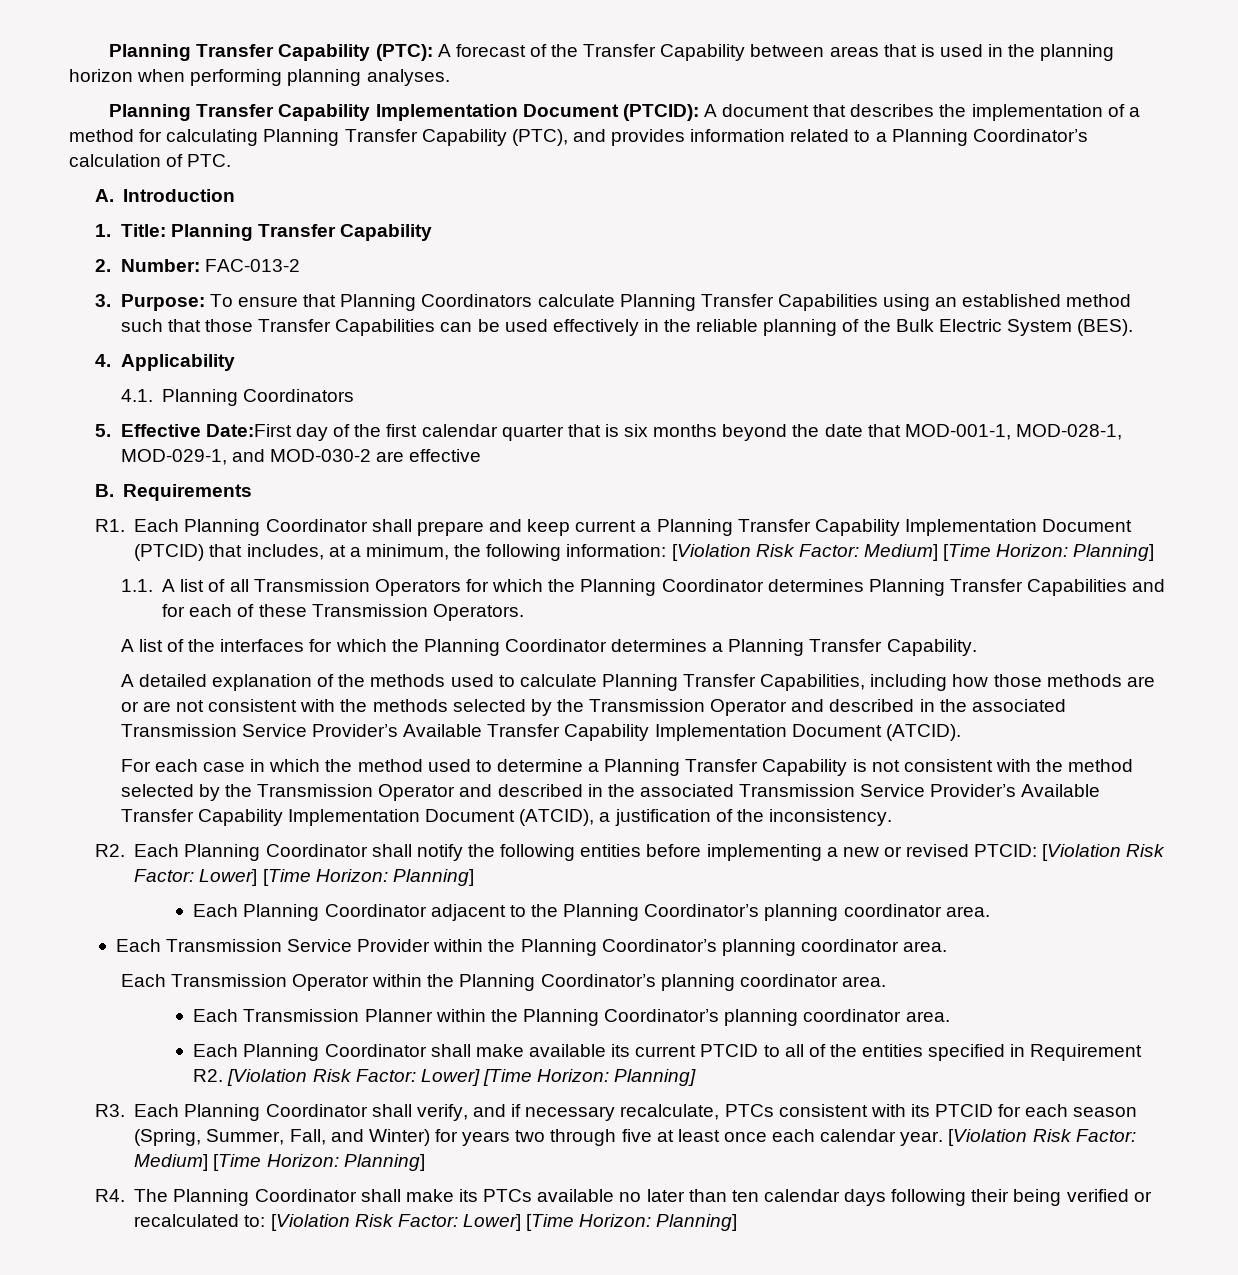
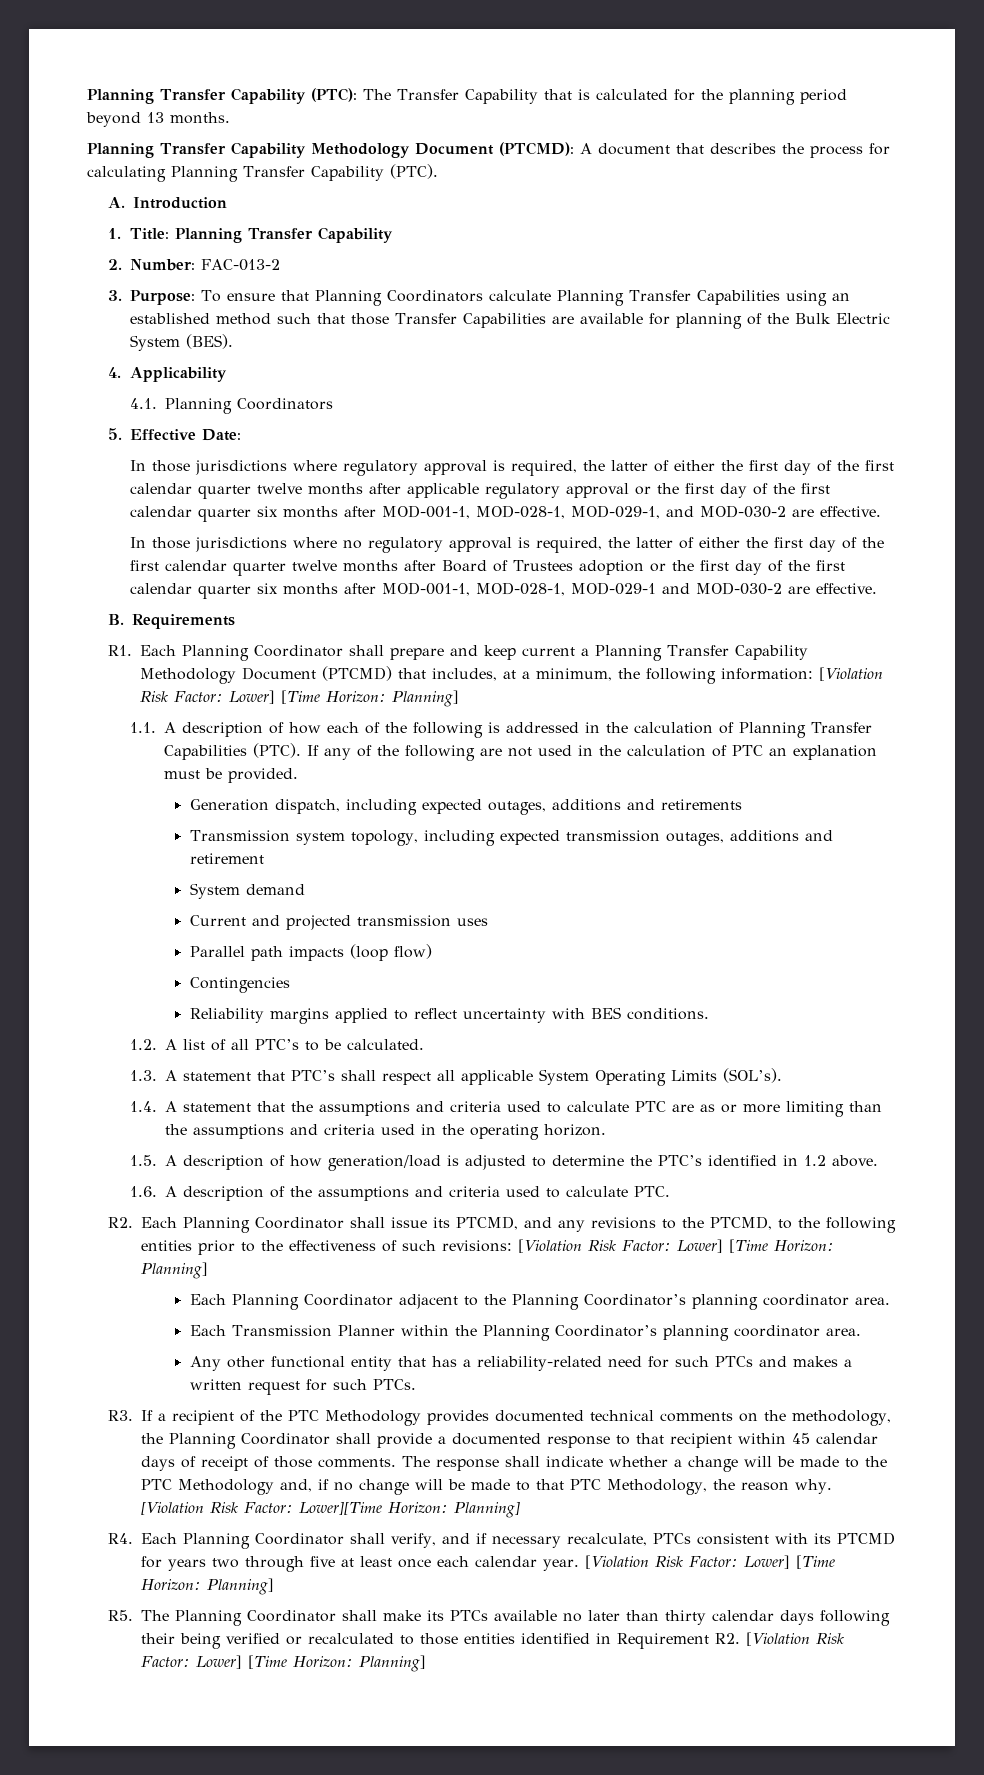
- Planning Transfer Capability (PTC): A forecast of the Transfer Capability between areas that is used in the planning horizon when performing planning analyses.
- Planning Transfer Capability Implementation Document (PTCID): A document that describes the implementation of a method for calculating Planning Transfer Capability (PTC), and provides information related to a Planning Coordinator’s calculation of PTC.
+ Planning Transfer Capability (PTC): The Transfer Capability that is calculated for the planning period beyond 13 months.
+ Planning Transfer Capability Methodology Document (PTCMD): A document that describes the process for calculating Planning Transfer Capability (PTC).
- 3. Purpose: To ensure that Planning Coordinators calculate Planning Transfer Capabilities using an established method such that those Transfer Capabilities can be used effectively in the reliable planning of the Bulk Electric System (BES).
+ 3. Purpose: To ensure that Planning Coordinators calculate Planning Transfer Capabilities using an established method such that those Transfer Capabilities are available for planning of the Bulk Electric System (BES).
- 5. Effective Date:First day of the first calendar quarter that is six months beyond the date that MOD-001-1, MOD-028-1, MOD-029-1, and MOD-030-2 are effective
+ 5. Effective Date:
+ In those jurisdictions where regulatory approval is required, the latter of either the first day of the first calendar quarter twelve months after applicable regulatory approval or the first day of the first calendar quarter six months after MOD-001-1, MOD-028-1, MOD-029-1, and MOD-030-2 are effective.
+ In those jurisdictions where no regulatory approval is required, the latter of either the first day of the first calendar quarter twelve months after Board of Trustees adoption or the first day of the first calendar quarter six months after MOD-001-1, MOD-028-1, MOD-029-1 and MOD-030-2 are effective.
- R1. Each Planning Coordinator shall prepare and keep current a Planning Transfer Capability Implementation Document (PTCID) that includes, at a minimum, the following information: [Violation Risk Factor: Medium] [Time Horizon: Planning]
+ R1. Each Planning Coordinator shall prepare and keep current a Planning Transfer Capability Methodology Document (PTCMD) that includes, at a minimum, the following information: [Violation Risk Factor: Lower] [Time Horizon: Planning]
- 1.1. A list of all Transmission Operators for which the Planning Coordinator determines Planning Transfer Capabilities and for each of these Transmission Operators.
- A list of the interfaces for which the Planning Coordinator determines a Planning Transfer Capability.
- A detailed explanation of the methods used to calculate Planning Transfer Capabilities, including how those methods are or are not consistent with the methods selected by the Transmission Operator and described in the associated Transmission Service Provider’s Available Transfer Capability Implementation Document (ATCID).
- For each case in which the method used to determine a Planning Transfer Capability is not consistent with the method selected by the Transmission Operator and described in the associated Transmission Service Provider’s Available Transfer Capability Implementation Document (ATCID), a justification of the inconsistency.
+ 1.1. A description of how each of the following is addressed in the calculation of Planning Transfer Capabilities (PTC). If any of the following are not used in the calculation of PTC an explanation must be provided.
+ Generation dispatch, including expected outages, additions and retirements
+ Transmission system topology, including expected transmission outages, additions and retirement
+ System demand
+ Current and projected transmission uses
+ Parallel path impacts (loop flow)
+ Contingencies
+ Reliability margins applied to reflect uncertainty with BES conditions.
+ 1.2. A list of all PTC’s to be calculated.
+ 1.3. A statement that PTC’s shall respect all applicable System Operating Limits (SOL’s).
+ 1.4. A statement that the assumptions and criteria used to calculate PTC are as or more limiting than the assumptions and criteria used in the operating horizon.
+ 1.5. A description of how generation/load is adjusted to determine the PTC’s identified in 1.2 above.
+ 1.6. A description of the assumptions and criteria used to calculate PTC.
- R2. Each Planning Coordinator shall notify the following entities before implementing a new or revised PTCID: [Violation Risk Factor: Lower] [Time Horizon: Planning]
+ R2. Each Planning Coordinator shall issue its PTCMD, and any revisions to the PTCMD, to the following entities prior to the effectiveness of such revisions: [Violation Risk Factor: Lower] [Time Horizon: Planning]
- Each Transmission Service Provider within the Planning Coordinator’s planning coordinator area.
- Each Transmission Operator within the Planning Coordinator’s planning coordinator area.
- Each Planning Coordinator shall make available its current PTCID to all of the entities specified in Requirement R2. [Violation Risk Factor: Lower] [Time Horizon: Planning]
- R3. Each Planning Coordinator shall verify, and if necessary recalculate, PTCs consistent with its PTCID for each season (Spring, Summer, Fall, and Winter) for years two through five at least once each calendar year. [Violation Risk Factor: Medium] [Time Horizon: Planning]
- R4. The Planning Coordinator shall make its PTCs available no later than ten calendar days following their being verified or recalculated to: [Violation Risk Factor: Lower] [Time Horizon: Planning]
+ Any other functional entity that has a reliability-related need for such PTCs and makes a written request for such PTCs.
+ R3. If a recipient of the PTC Methodology provides documented technical comments on the methodology, the Planning Coordinator shall provide a documented response to that recipient within 45 calendar days of receipt of those comments. The response shall indicate whether a change will be made to the PTC Methodology and, if no change will be made to that PTC Methodology, the reason why. [Violation Risk Factor: Lower][Time Horizon: Planning]
+ R4. Each Planning Coordinator shall verify, and if necessary recalculate, PTCs consistent with its PTCMD for years two through five at least once each calendar year. [Violation Risk Factor: Lower] [Time Horizon: Planning]
+ R5. The Planning Coordinator shall make its PTCs available no later than thirty calendar days following their being verified or recalculated to those entities identified in Requirement R2. [Violation Risk Factor: Lower] [Time Horizon: Planning]

